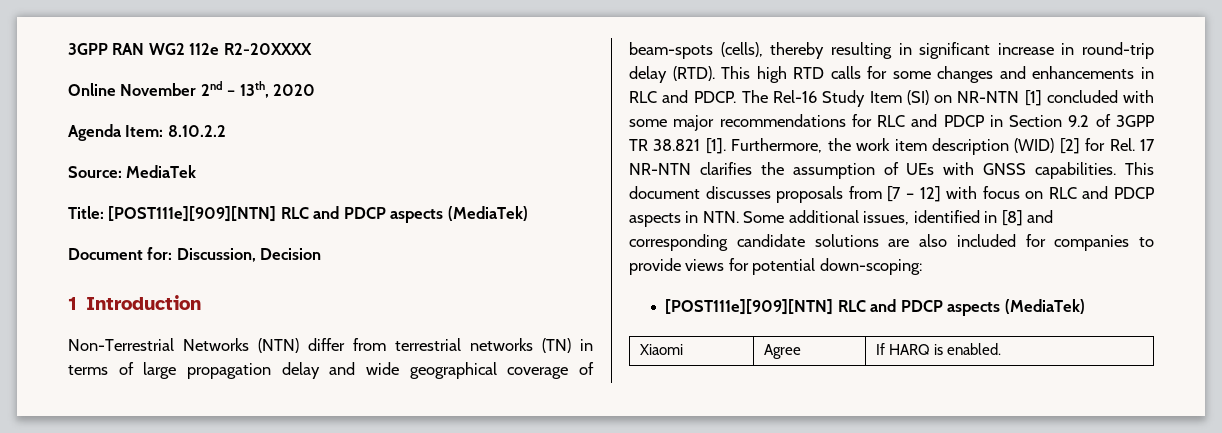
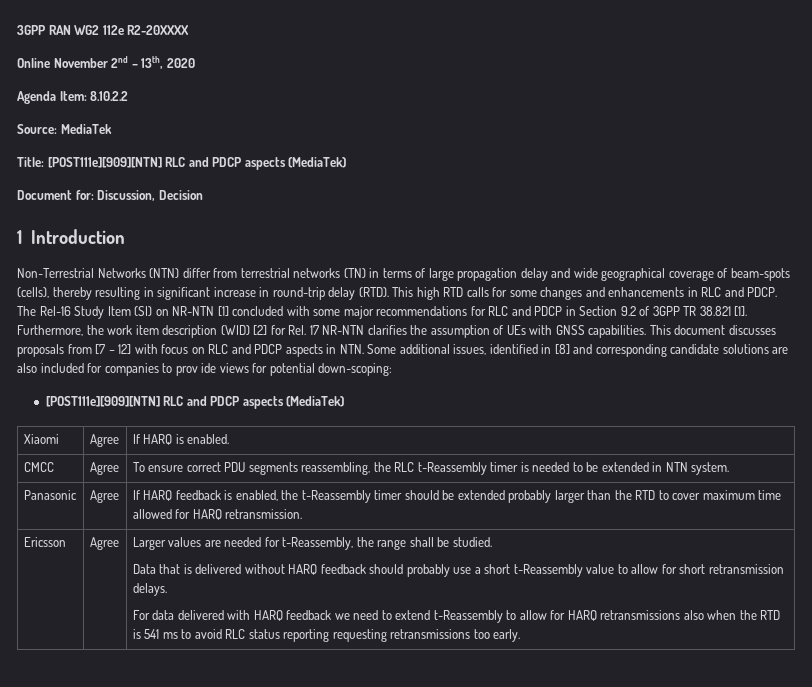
- This document discusses proposals from [7 – 12] with focus on RLC and PDCP aspects in NTN. Some additional issues, identified in [8] and corresponding candidate solutions are also included for companies to provide views for potential down-scoping:
+ This document discusses proposals from [7 – 12] with focus on RLC and PDCP aspects in NTN. Some additional issues, identified in [8] and corresponding candidate solutions are also included for companies to prov ide views for potential down-scoping:
+ CMCC | Agree | To ensure correct PDU segments reassembling, the RLC t-Reassembly timer is needed to be extended in NTN system.
+ Panasonic | Agree | If HARQ feedback is enabled, the t-Reassembly timer should be extended probably larger than the RTD to cover maximum time allowed for HARQ retransmission.
+ Ericsson | Agree | Larger values are needed for t-Reassembly, the range shall be studied.
+ Data that is delivered without HARQ feedback should probably use a short t-Reassembly value to allow for short retransmission delays.
+ For data delivered with HARQ feedback we need to extend t-Reassembly to allow for HARQ retransmissions also when the RTD is 541 ms to avoid RLC status reporting requesting retransmissions too early.

